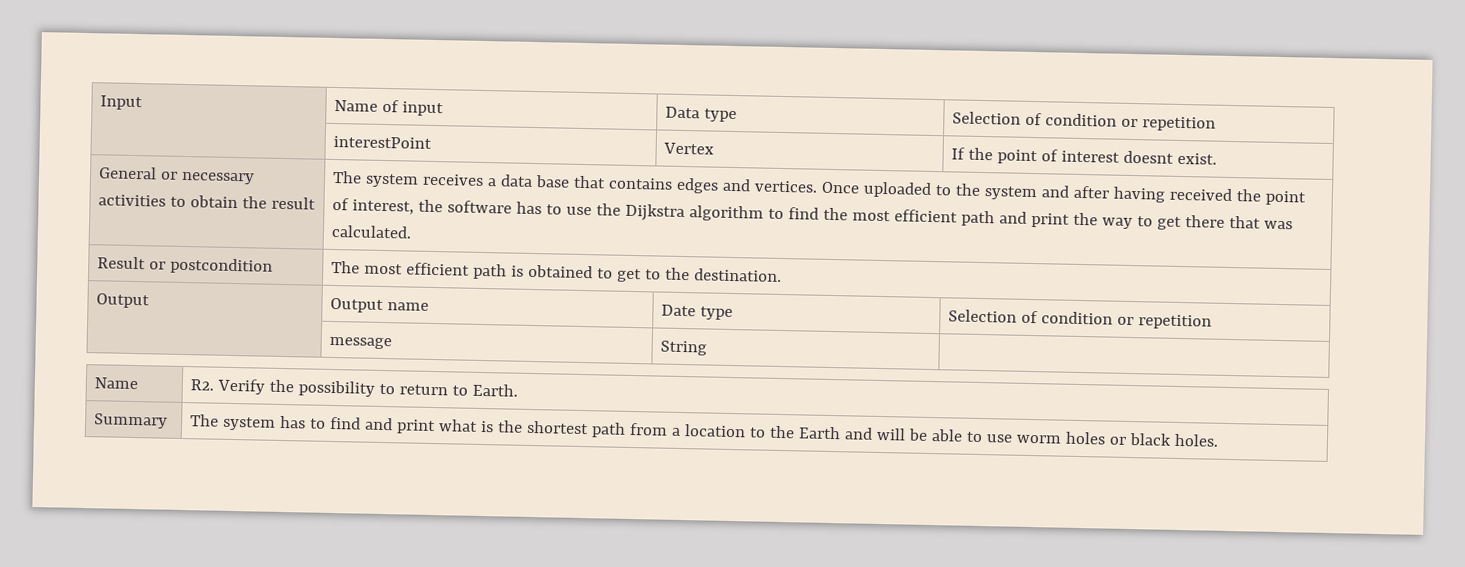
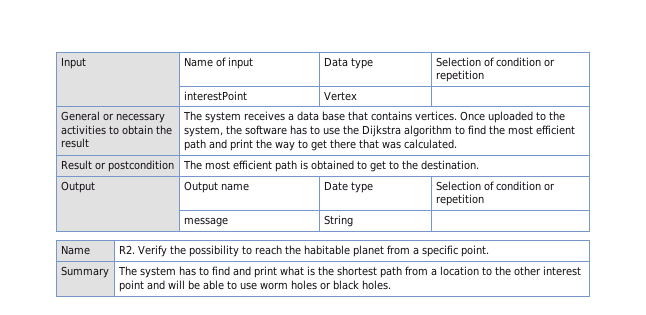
- | interestPoint | Vertex | If the point of interest doesnt exist.
+ | interestPoint | Vertex |
- The system receives a data base that contains edges and vertices.
+ The system receives a data base that contains vertices.
- Once uploaded to the system and after having received the point of interest, the software has to use the Dijkstra algorithm to find the most efficient path and print the way to get there that was calculated.
+ Once uploaded to the system, the software has to use the Dijkstra algorithm to find the most efficient path and print the way to get there that was calculated.
- Name | R2. Verify the possibility to return to Earth.
+ Name | R2. Verify the possibility to reach the habitable planet from a specific point.
- Summary | The system has to find and print what is the shortest path from a location to the Earth and will be able to use worm holes or black holes.
+ Summary | The system has to find and print what is the shortest path from a location to the other interest point and will be able to use worm holes or black holes.

